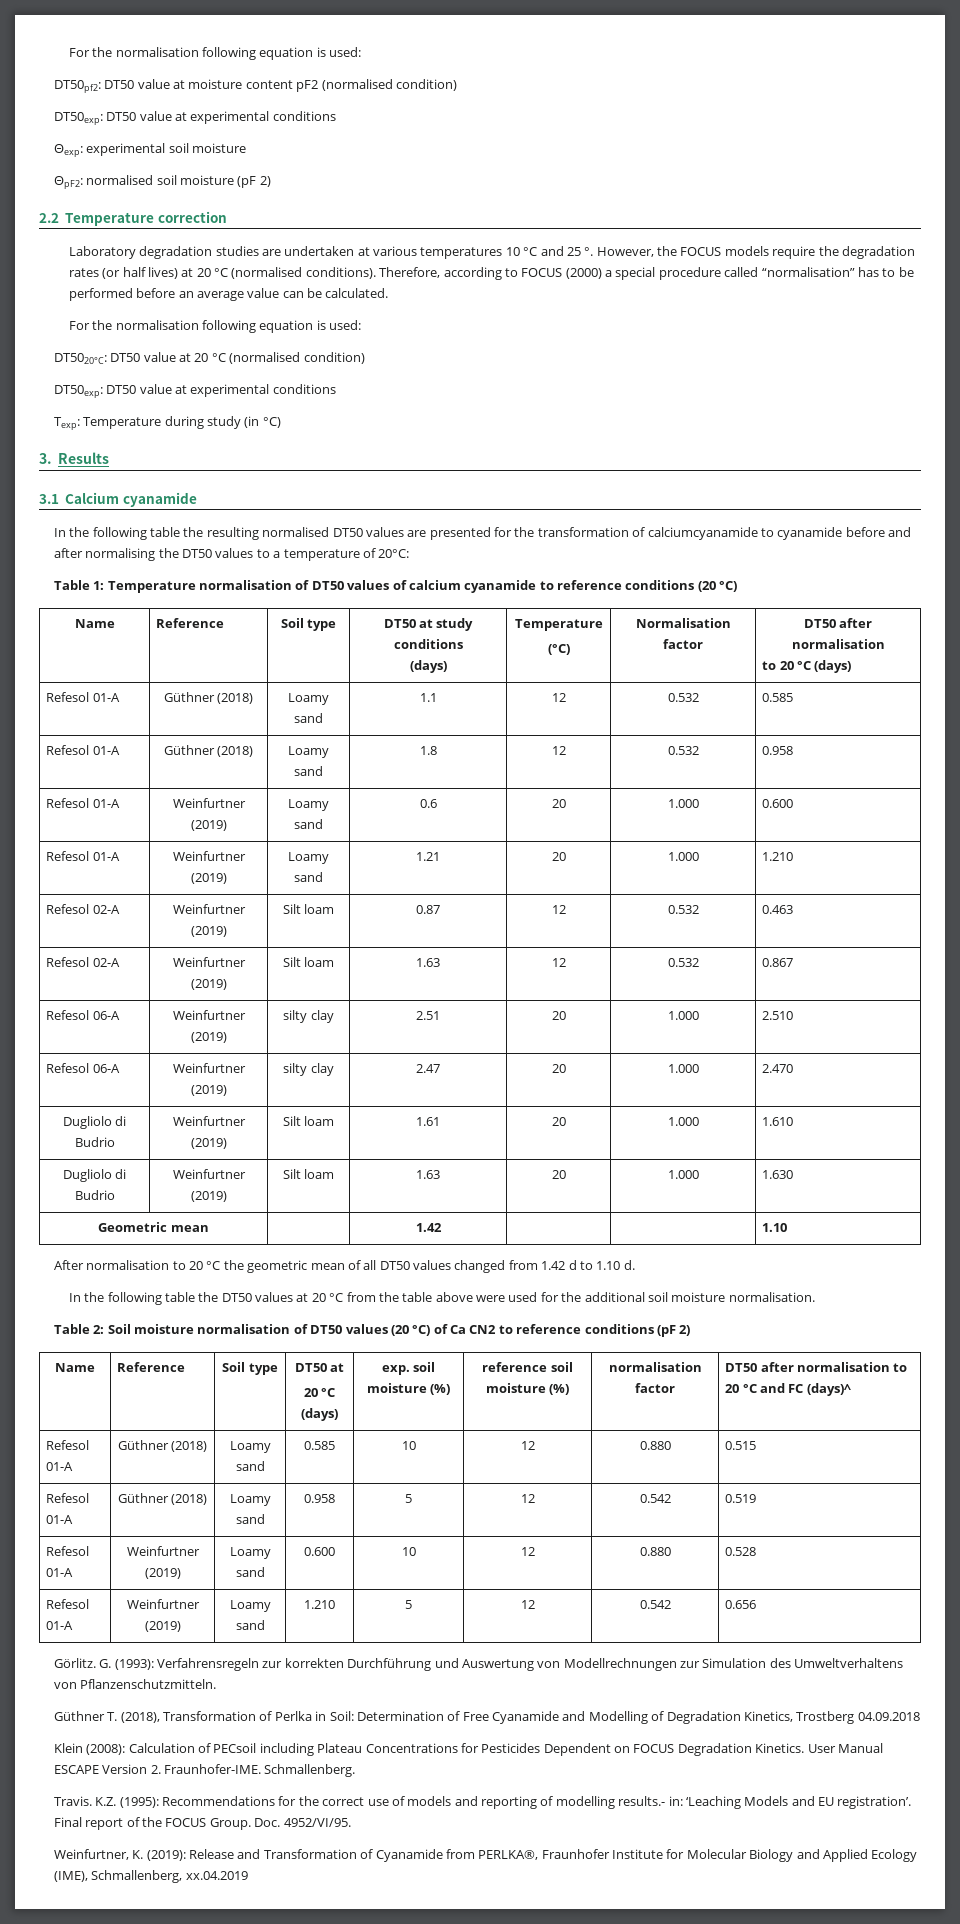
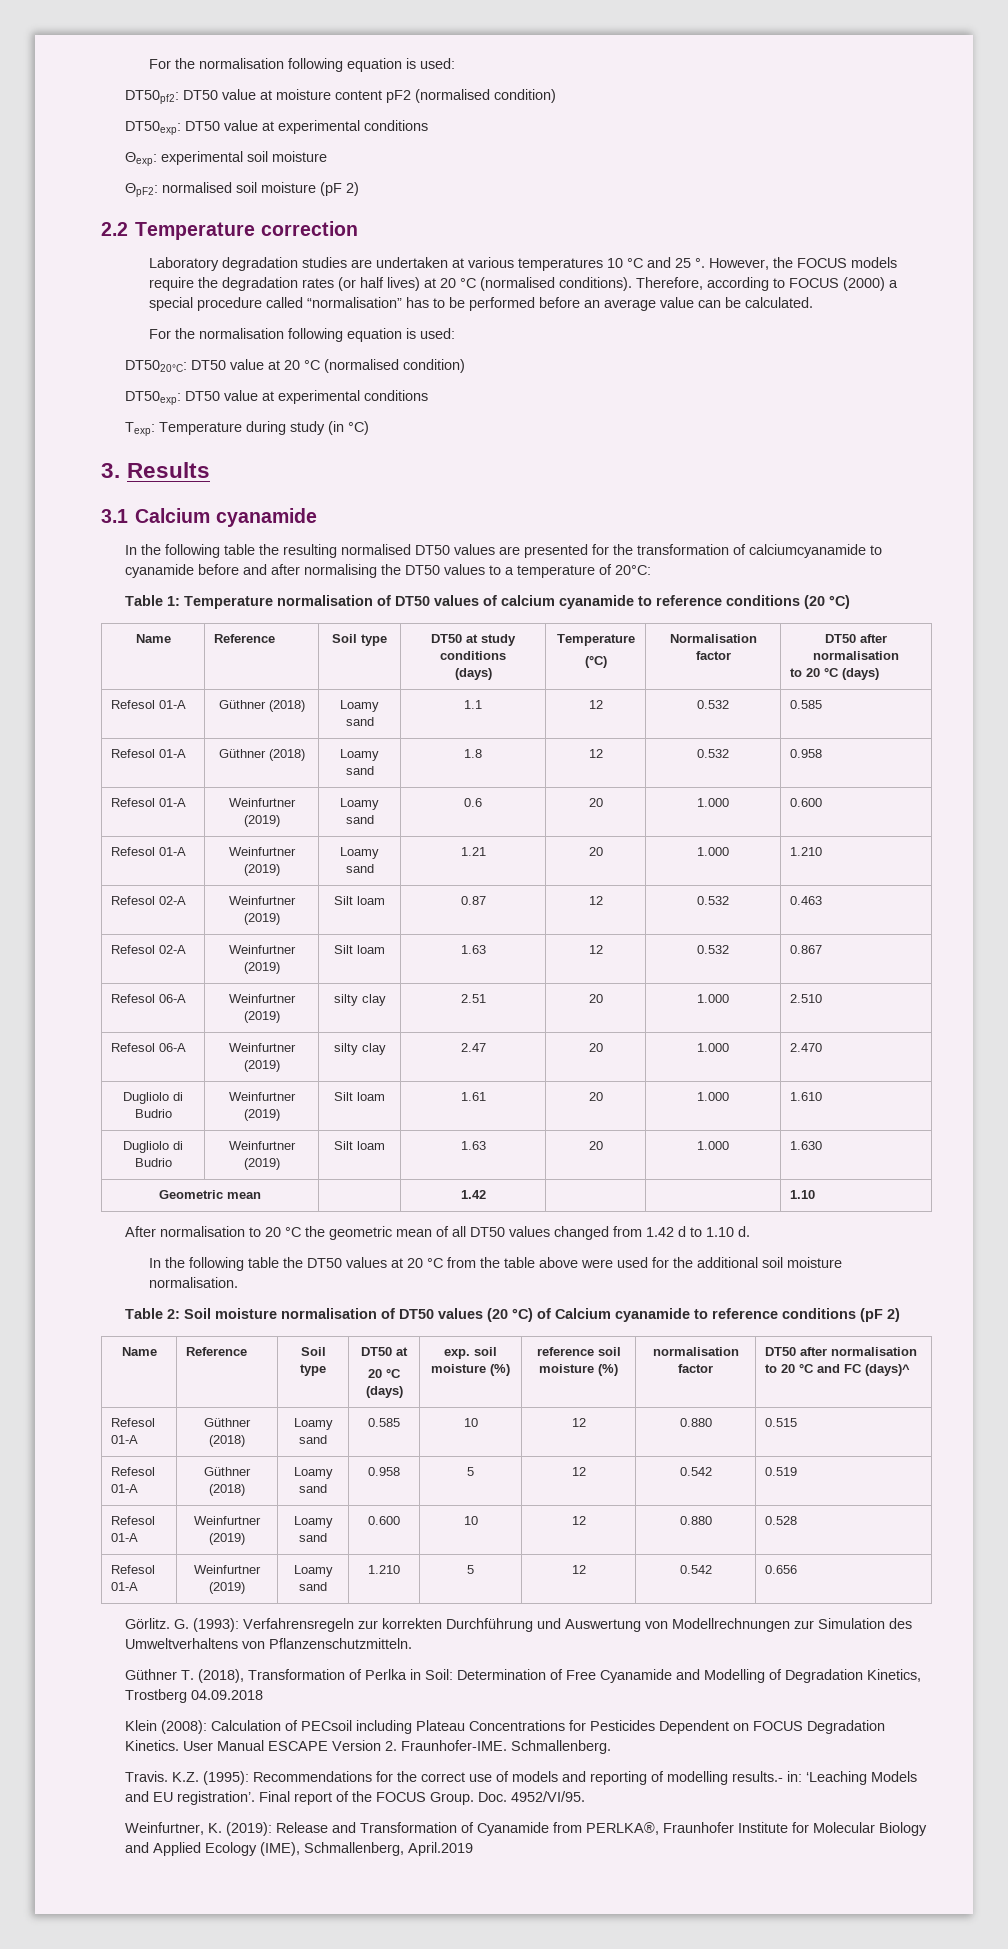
- Table 2: Soil moisture normalisation of DT50 values (20 °C) of Ca CN2 to reference conditions (pF 2)
+ Table 2: Soil moisture normalisation of DT50 values (20 °C) of Calcium cyanamide to reference conditions (pF 2)
- Weinfurtner, K. (2019): Release and Transformation of Cyanamide from PERLKA®, Fraunhofer Institute for Molecular Biology and Applied Ecology (IME), Schmallenberg, xx.04.2019
+ Weinfurtner, K. (2019): Release and Transformation of Cyanamide from PERLKA®, Fraunhofer Institute for Molecular Biology and Applied Ecology (IME), Schmallenberg, April.2019

